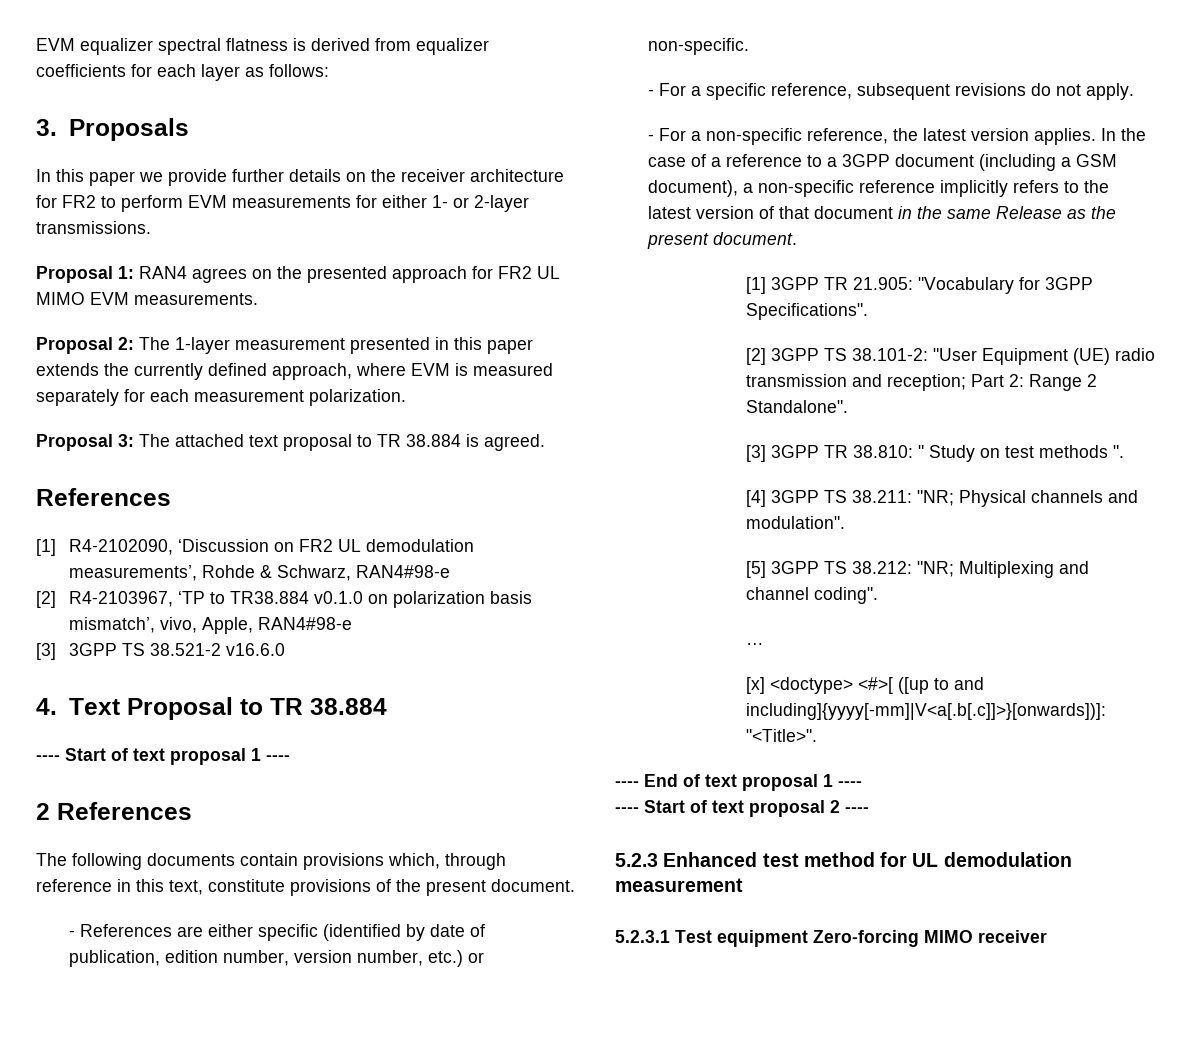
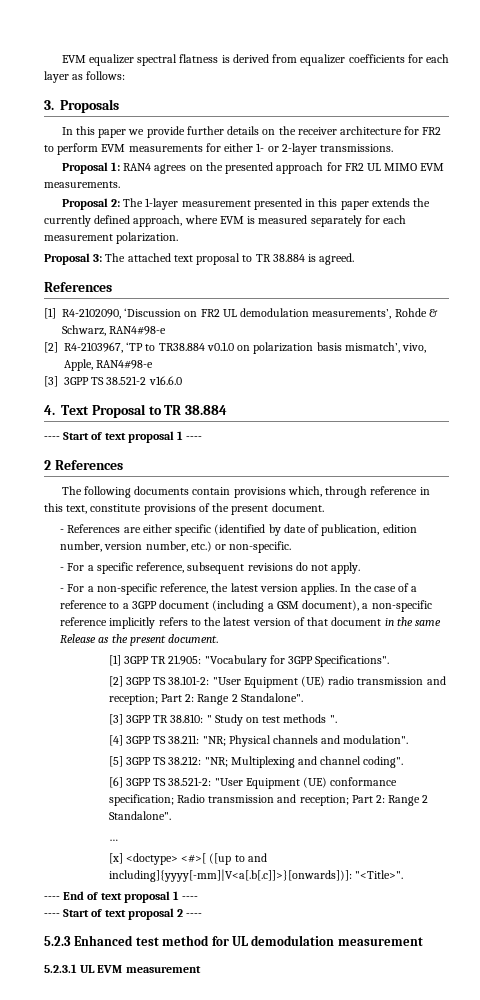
+ [6] 3GPP TS 38.521-2: "User Equipment (UE) conformance specification; Radio transmission and reception; Part 2: Range 2 Standalone".
- 5.2.3.1 Test equipment Zero-forcing MIMO receiver
+ 5.2.3.1 UL EVM measurement

